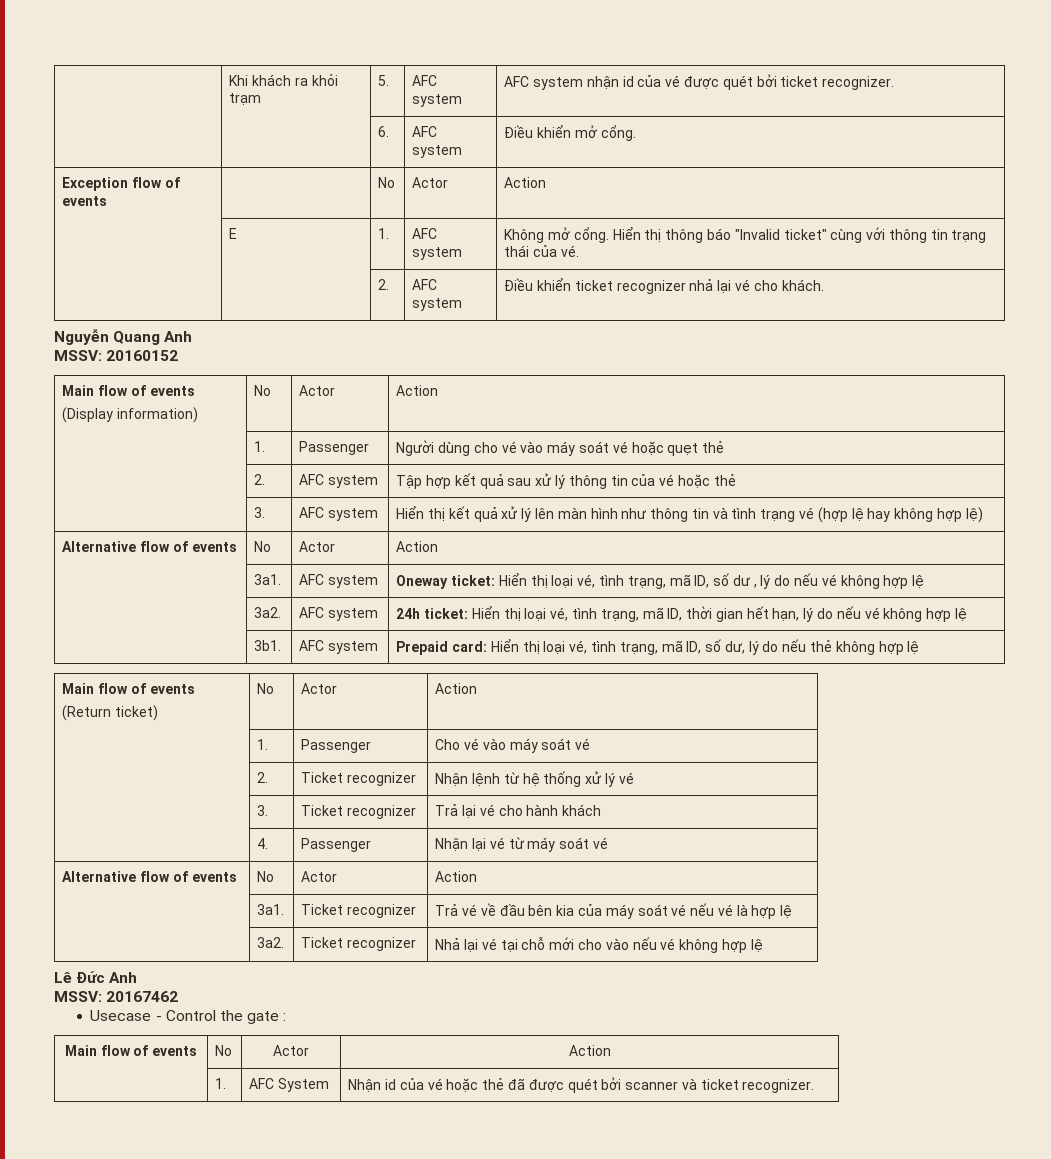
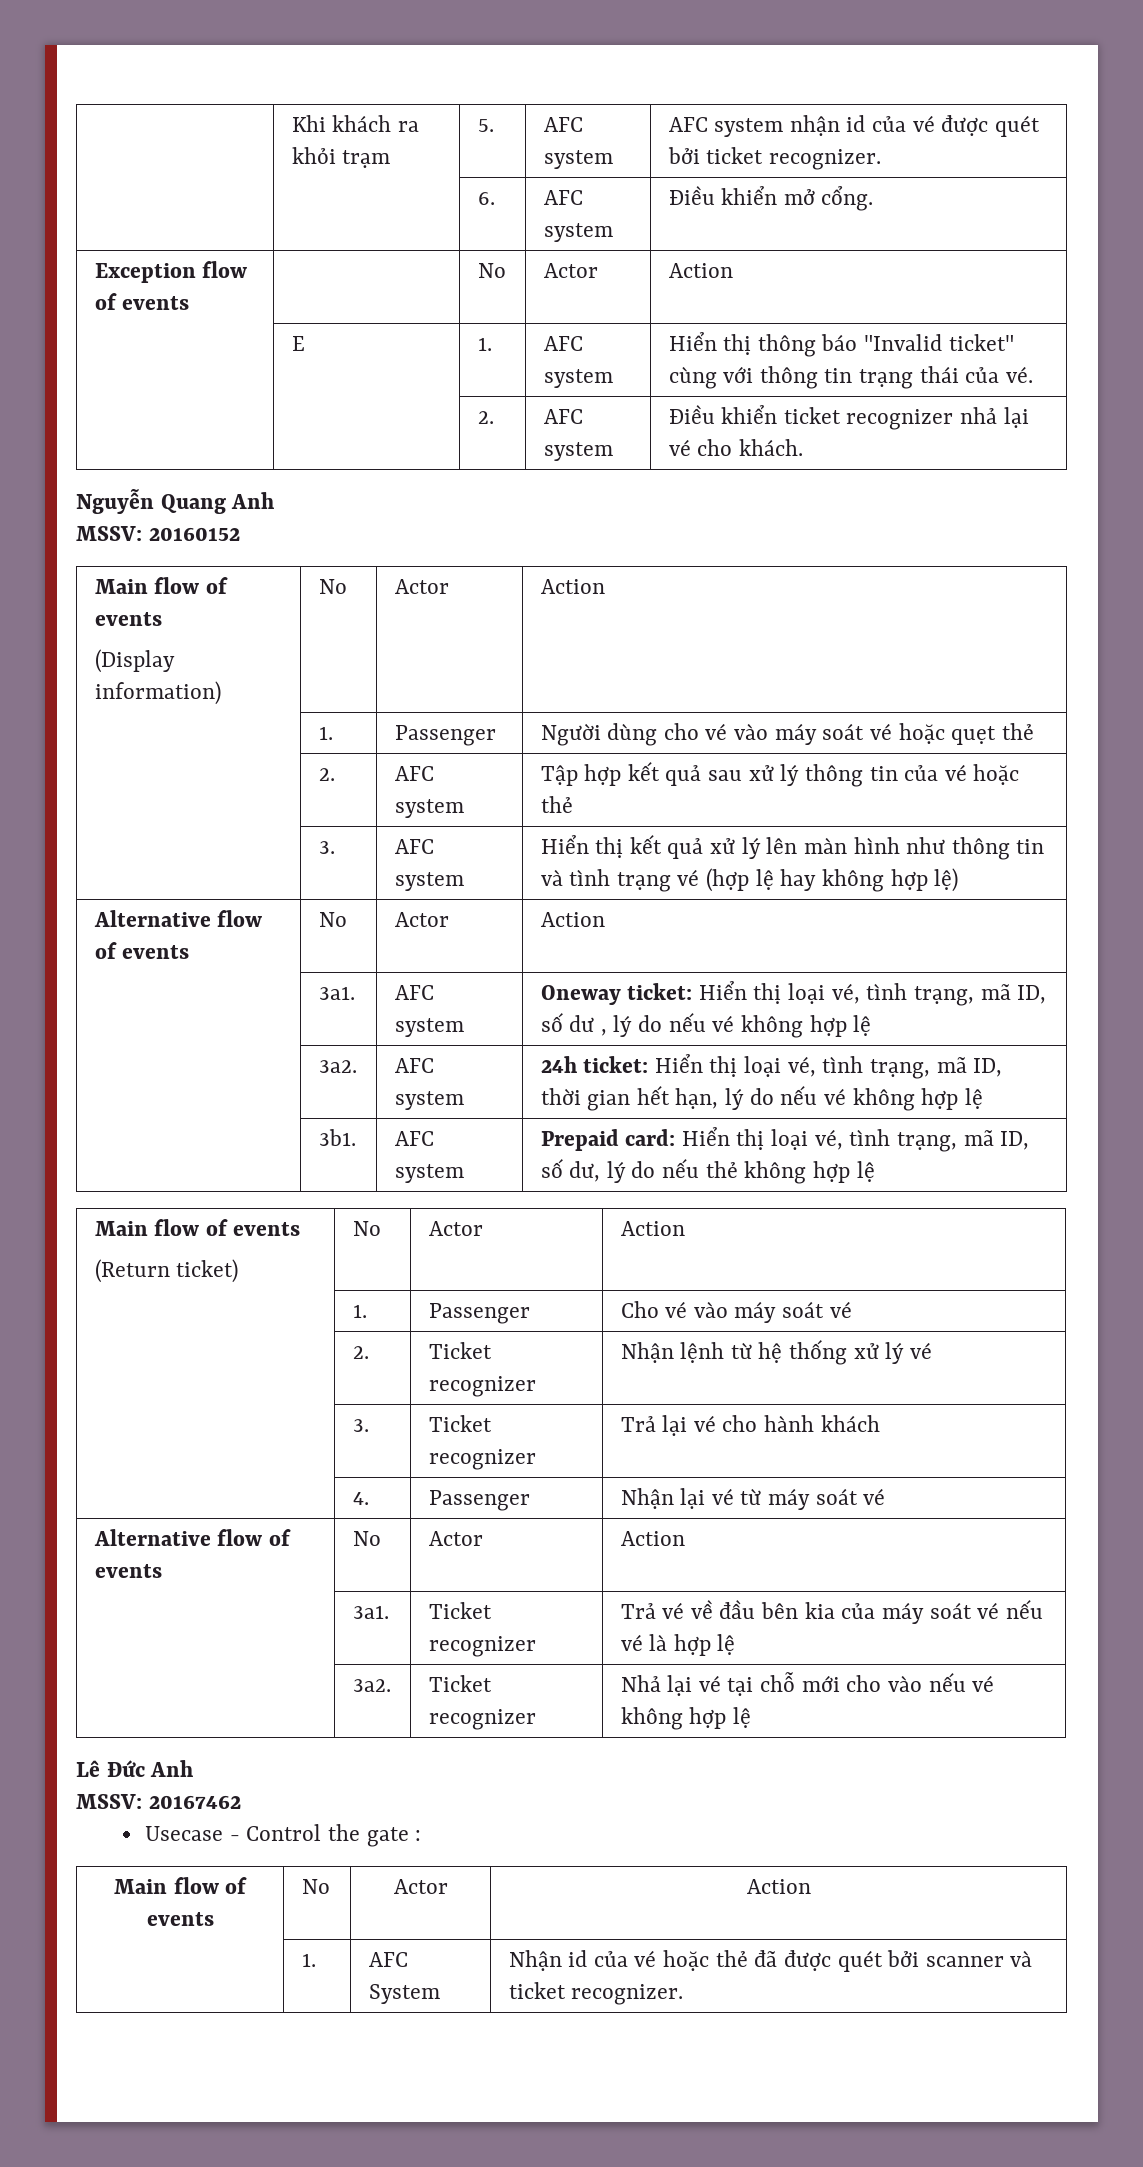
- | E | 1. | AFC system | Không mở cổng. Hiển thị thông báo "Invalid ticket" cùng với thông tin trạng thái của vé.
+ | E | 1. | AFC system | Hiển thị thông báo "Invalid ticket" cùng với thông tin trạng thái của vé.

